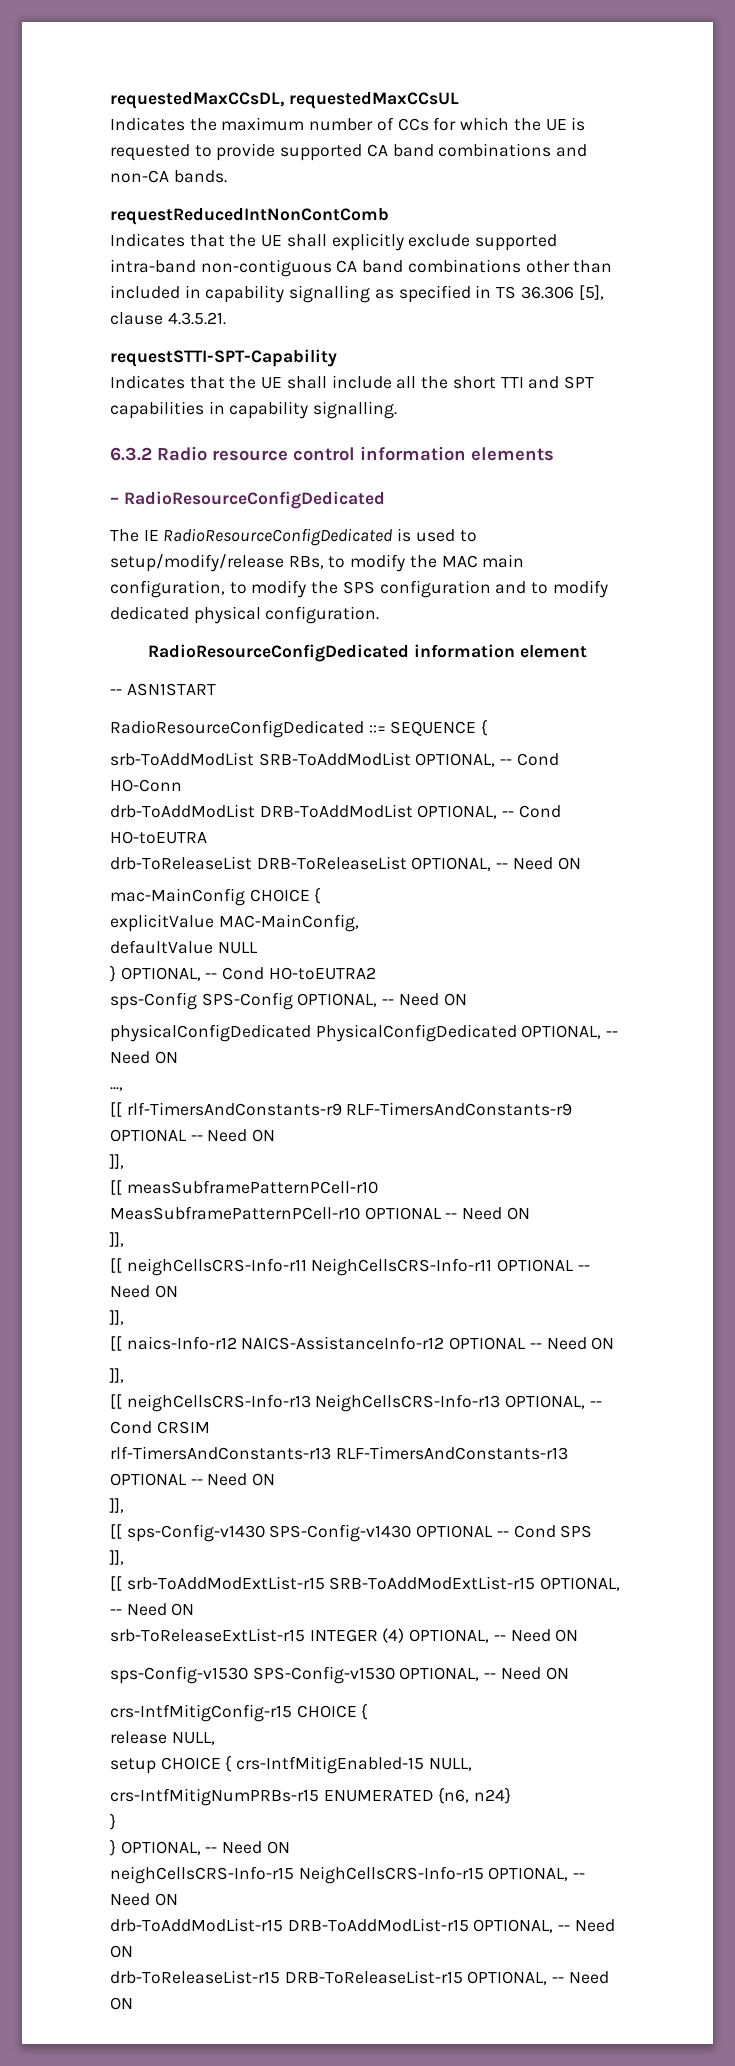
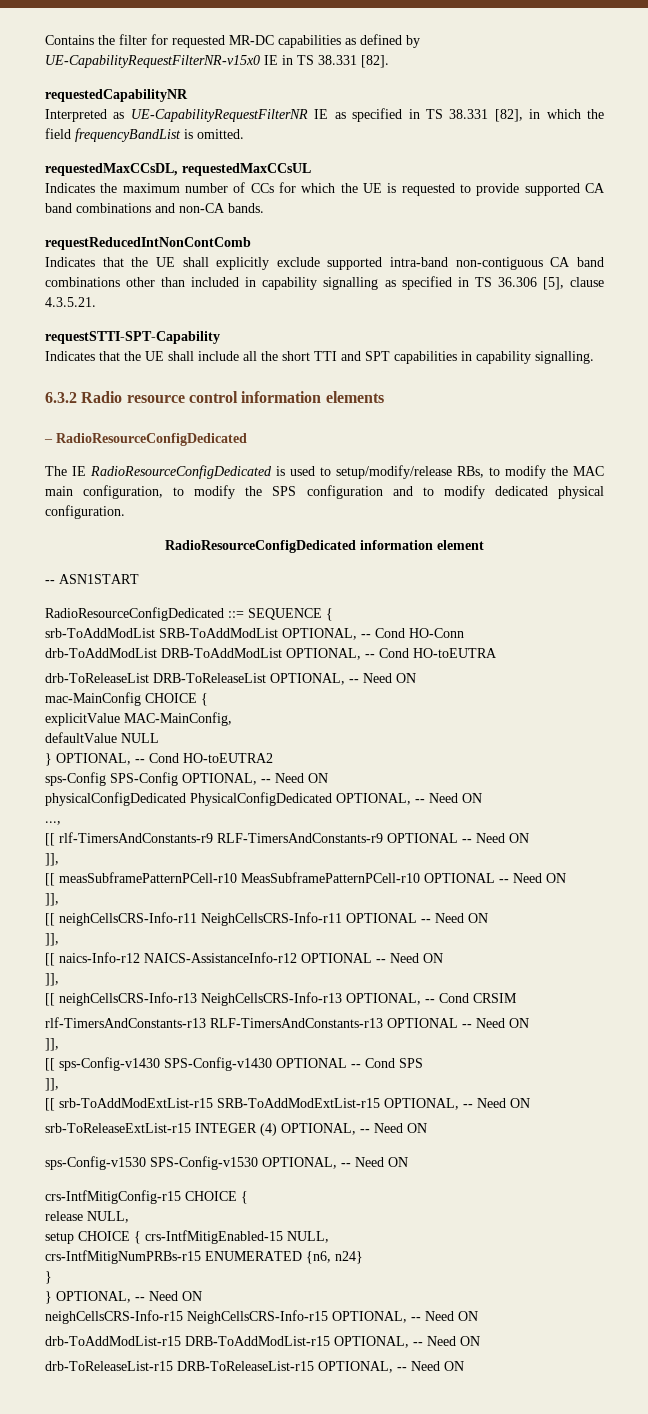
+ Contains the filter for requested MR-DC capabilities as defined by UE-CapabilityRequestFilterNR-v15x0 IE in TS 38.331 [82].
+ requestedCapabilityNR
+ Interpreted as UE-CapabilityRequestFilterNR IE as specified in TS 38.331 [82], in which the field frequencyBandList is omitted.

